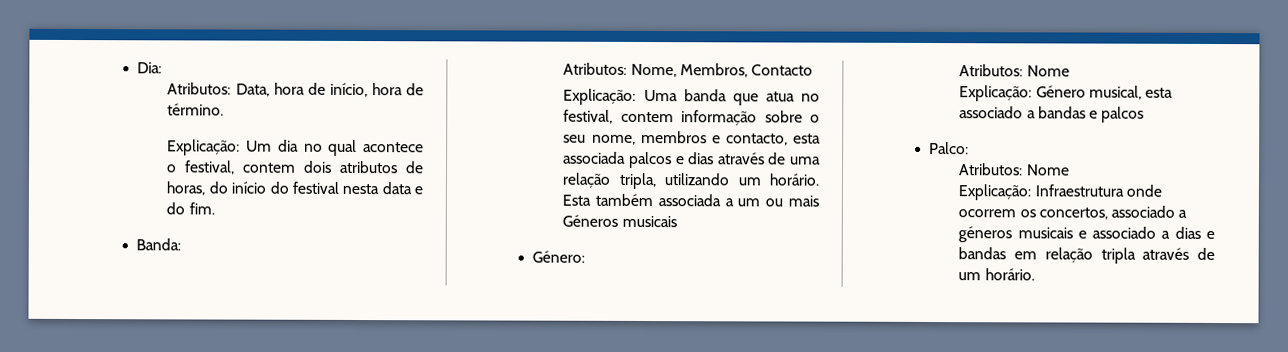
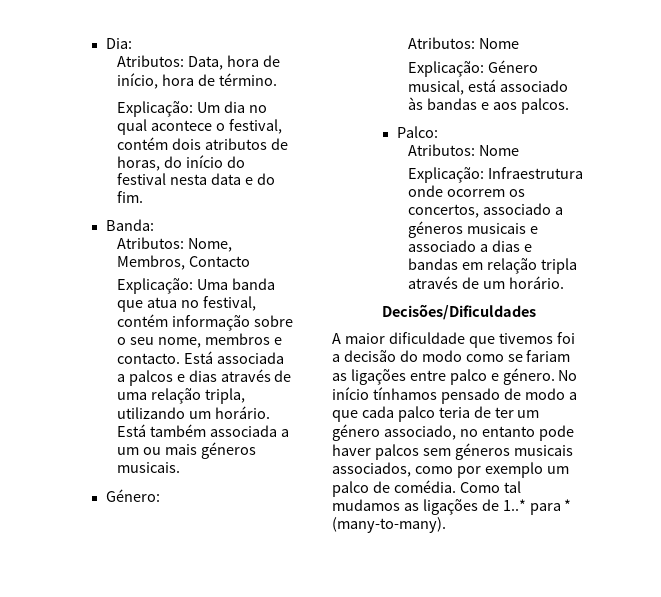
- Explicação: Um dia no qual acontece o festival, contem dois atributos de horas, do início do festival nesta data e do fim.
+ Explicação: Um dia no qual acontece o festival, contém dois atributos de horas, do início do festival nesta data e do fim.
- Explicação: Uma banda que atua no festival, contem informação sobre o seu nome, membros e contacto, esta associada palcos e dias através de uma relação tripla, utilizando um horário.
+ Explicação: Uma banda que atua no festival, contém informação sobre o seu nome, membros e contacto. Está associada a palcos e dias através de uma relação tripla, utilizando um horário.
- Esta também associada a um ou mais Géneros musicais
+ Está também associada a um ou mais géneros musicais.
- Explicação: Género musical, esta associado a bandas e palcos
+ Explicação: Género musical, está associado às bandas e aos palcos.
+ Decisões/Dificuldades
+ A maior dificuldade que tivemos foi a decisão do modo como se fariam as ligações entre palco e género. No início tínhamos pensado de modo a que cada palco teria de ter um género associado, no entanto pode haver palcos sem géneros musicais associados, como por exemplo um palco de comédia. Como tal mudamos as ligações de 1..* para * (many-to-many).

